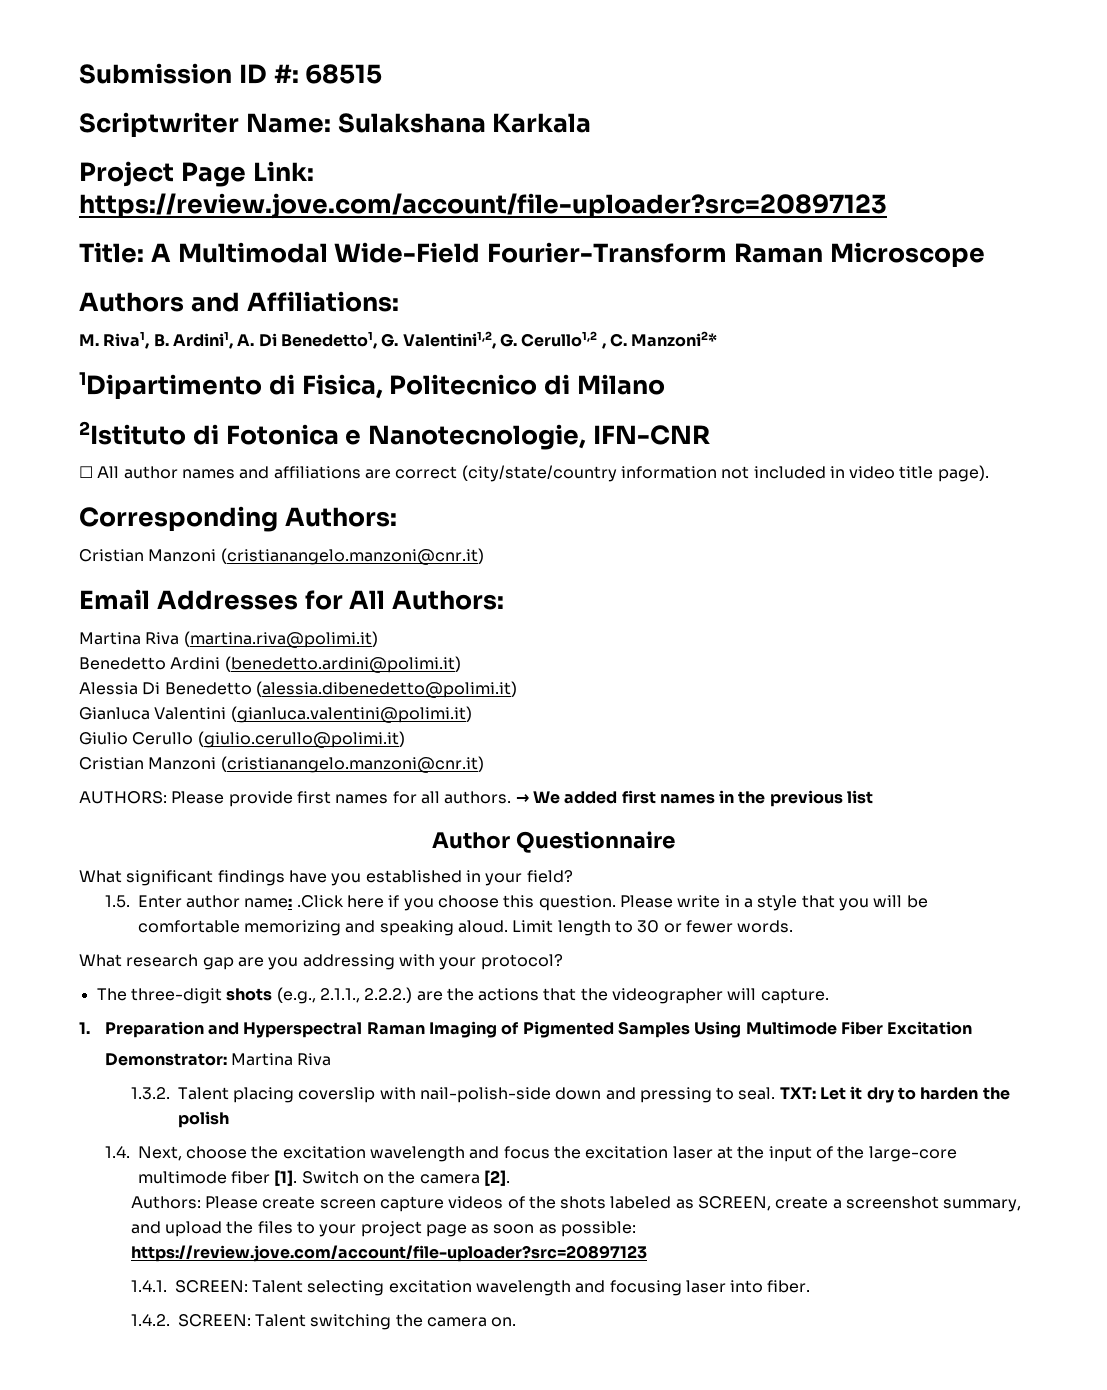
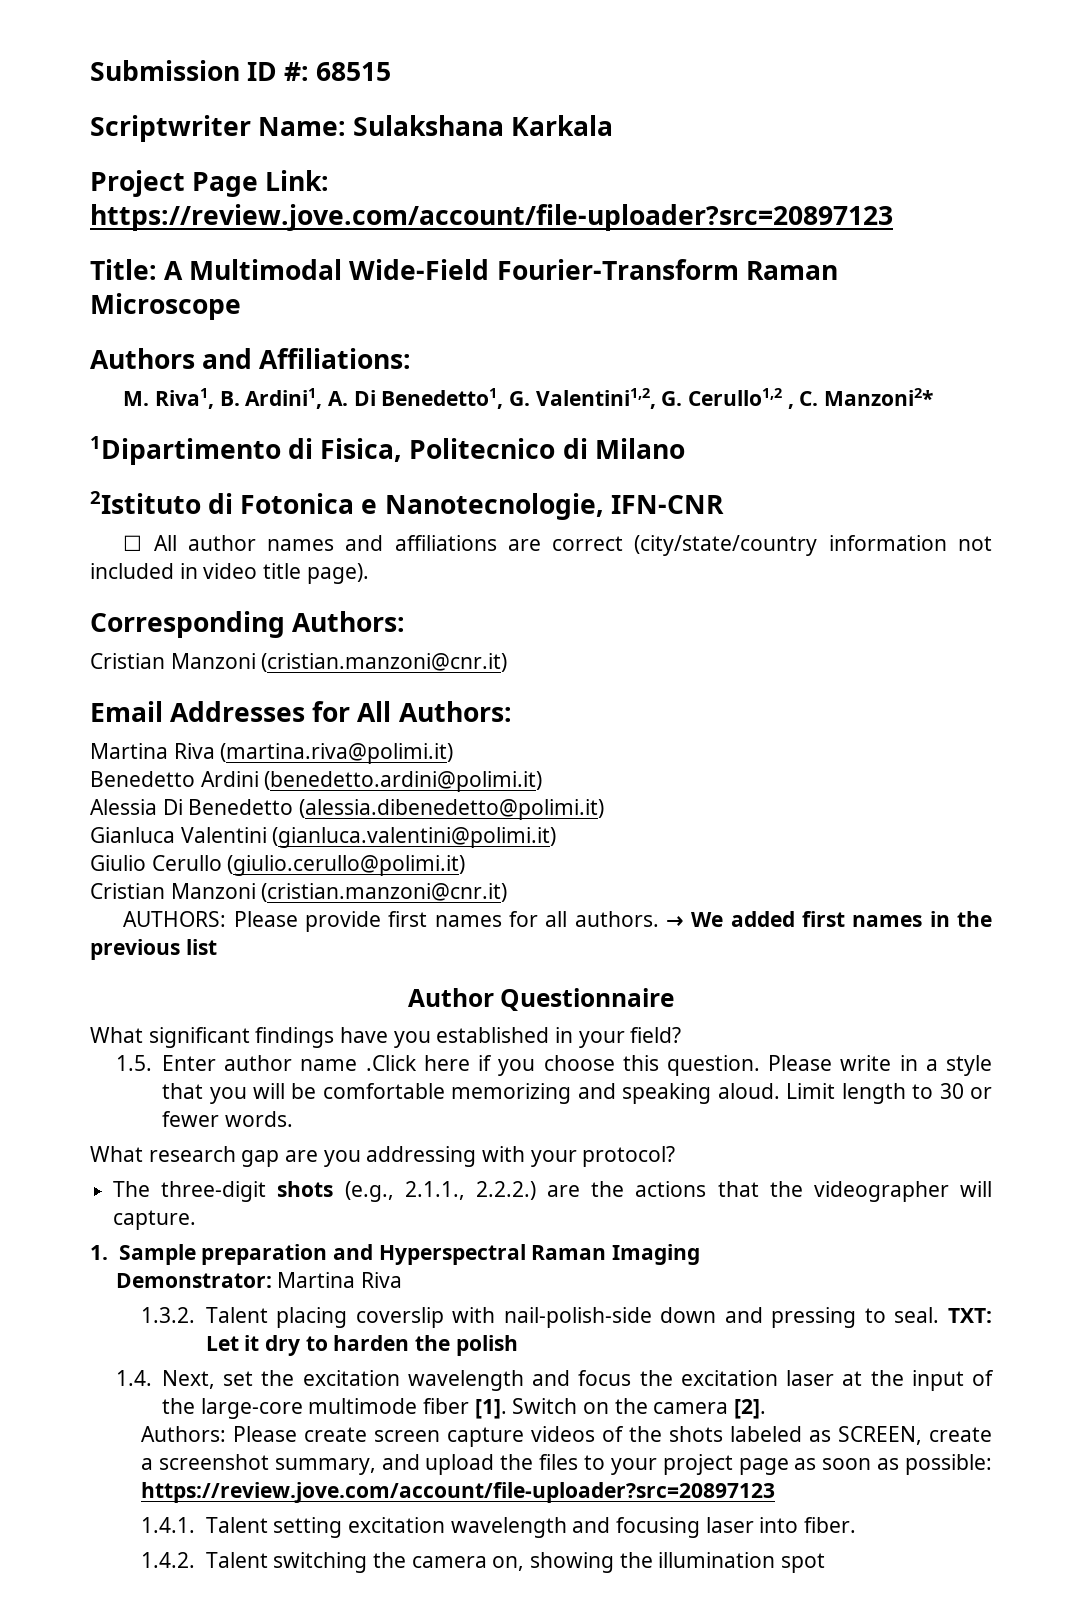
  Corresponding Authors:
- Cristian Manzoni (cristianangelo.manzoni@cnr.it)
+ Cristian Manzoni (cristian.manzoni@cnr.it)
  Giulio Cerullo (giulio.cerullo@polimi.it)
- Cristian Manzoni (cristianangelo.manzoni@cnr.it)
+ Cristian Manzoni (cristian.manzoni@cnr.it)
- 1.5. Enter author name: .Click here if you choose this question.
+ 1.5. Enter author name .Click here if you choose this question.
- 1. Preparation and Hyperspectral Raman Imaging of Pigmented Samples Using Multimode Fiber Excitation
+ 1. Sample preparation and Hyperspectral Raman Imaging
- 1.4. Next, choose the excitation wavelength and focus the excitation laser at the input of the large-core multimode fiber [1].
+ 1.4. Next, set the excitation wavelength and focus the excitation laser at the input of the large-core multimode fiber [1].
- 1.4.1. SCREEN: Talent selecting excitation wavelength and focusing laser into fiber.
+ 1.4.1. Talent setting excitation wavelength and focusing laser into fiber.
- 1.4.2. SCREEN: Talent switching the camera on.
+ 1.4.2. Talent switching the camera on, showing the illumination spot

